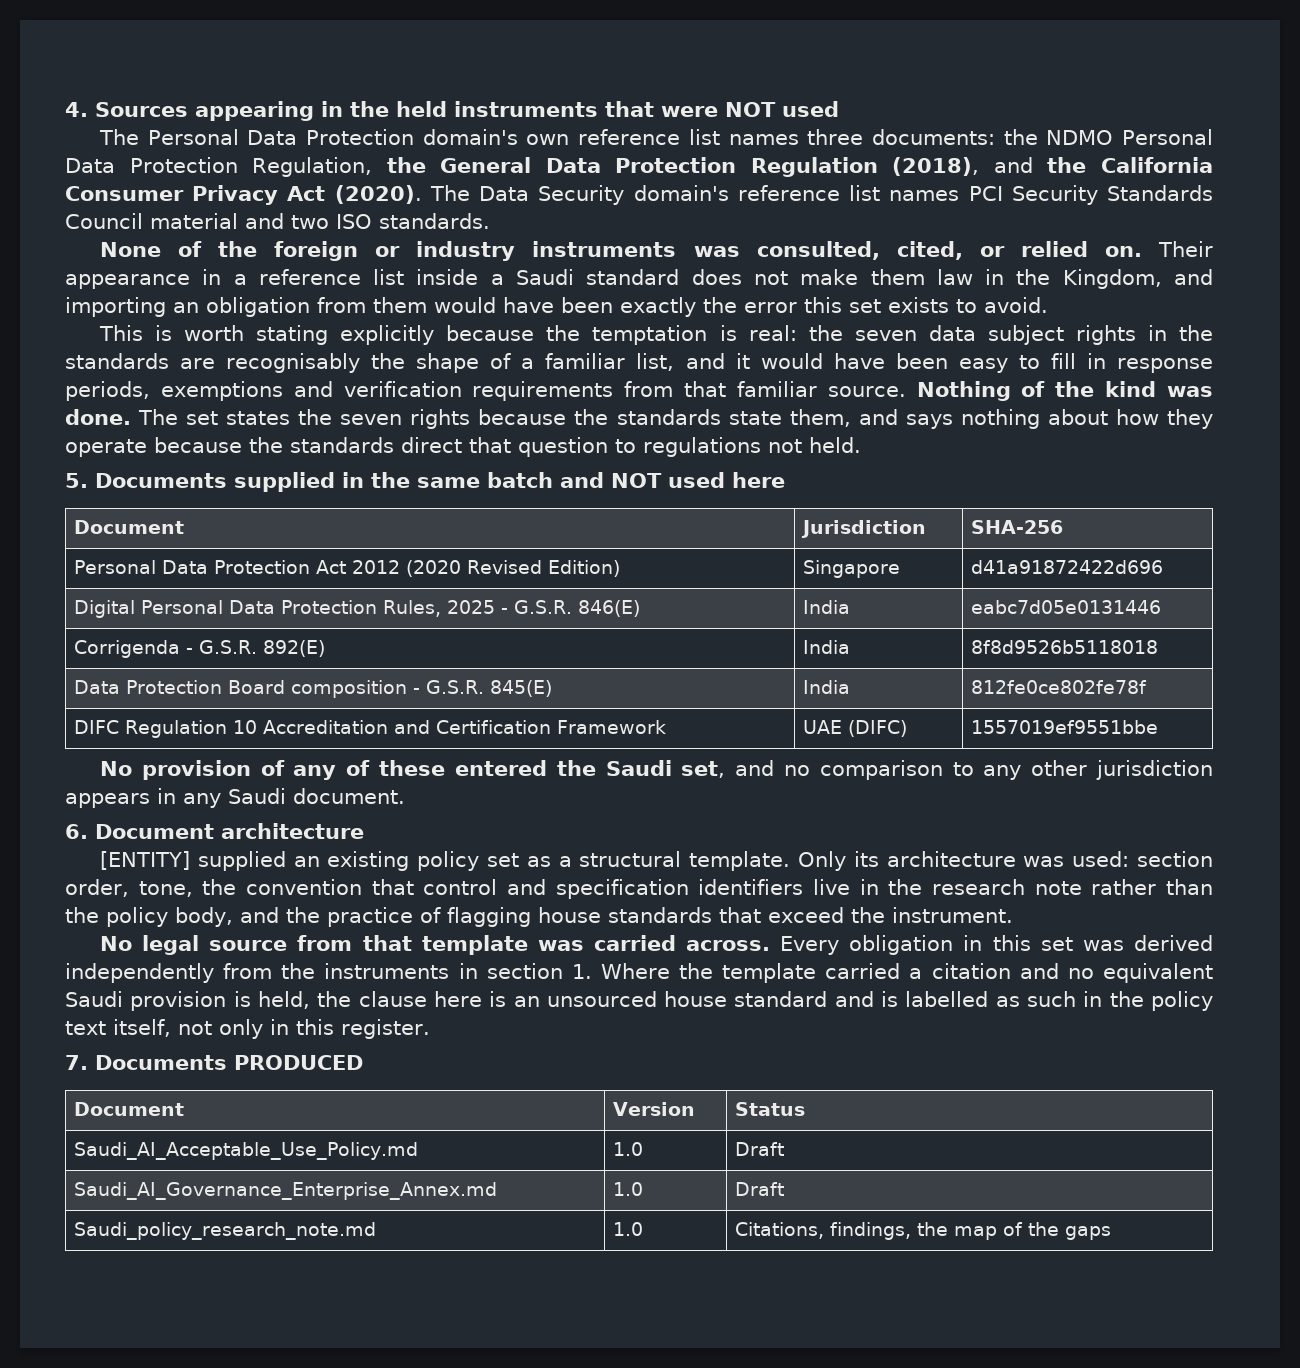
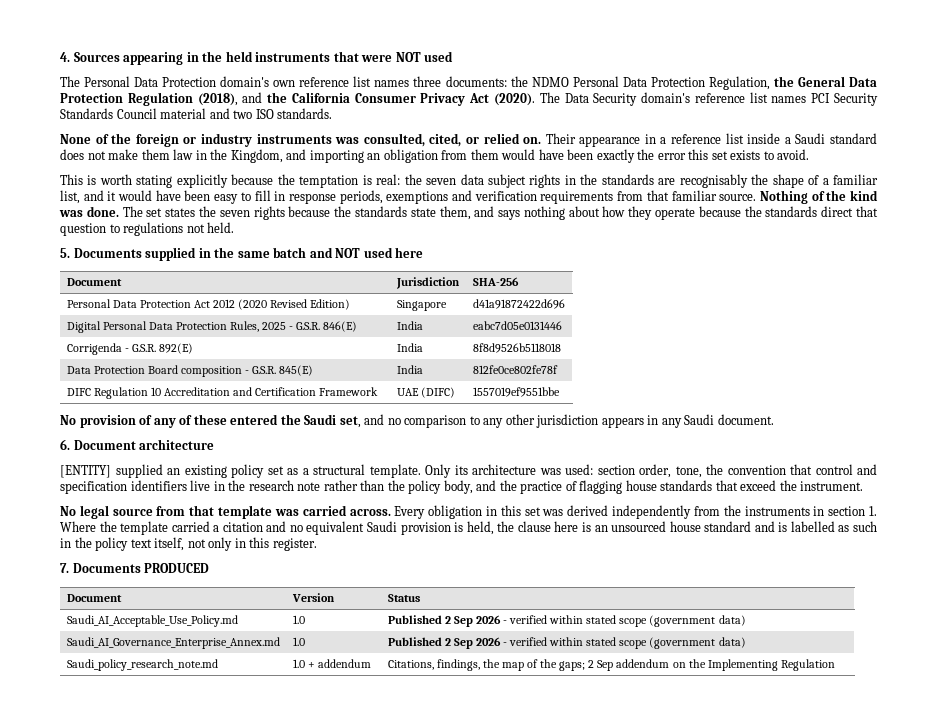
- Saudi_AI_Acceptable_Use_Policy.md | 1.0 | Draft
- Saudi_AI_Governance_Enterprise_Annex.md | 1.0 | Draft
+ Saudi_AI_Acceptable_Use_Policy.md | 1.0 | Published 2 Sep 2026 - verified within stated scope (government data)
+ Saudi_AI_Governance_Enterprise_Annex.md | 1.0 | Published 2 Sep 2026 - verified within stated scope (government data)
- Saudi_policy_research_note.md | 1.0 | Citations, findings, the map of the gaps
+ Saudi_policy_research_note.md | 1.0 + addendum | Citations, findings, the map of the gaps; 2 Sep addendum on the Implementing Regulation

